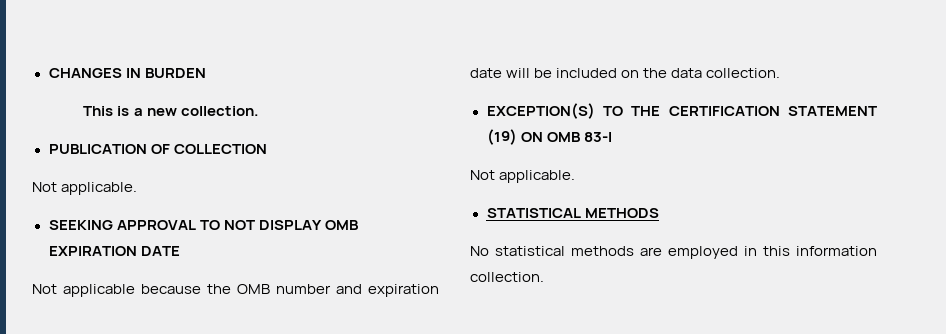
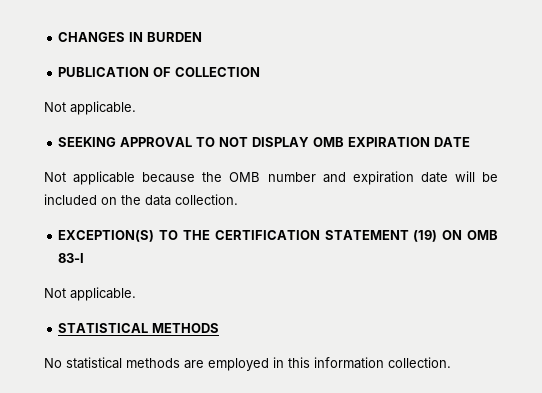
- This is a new collection.

